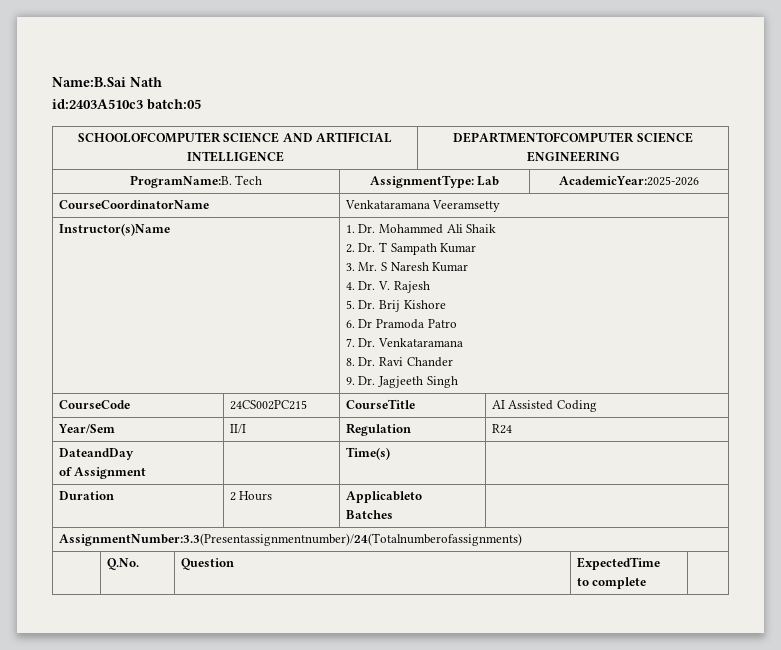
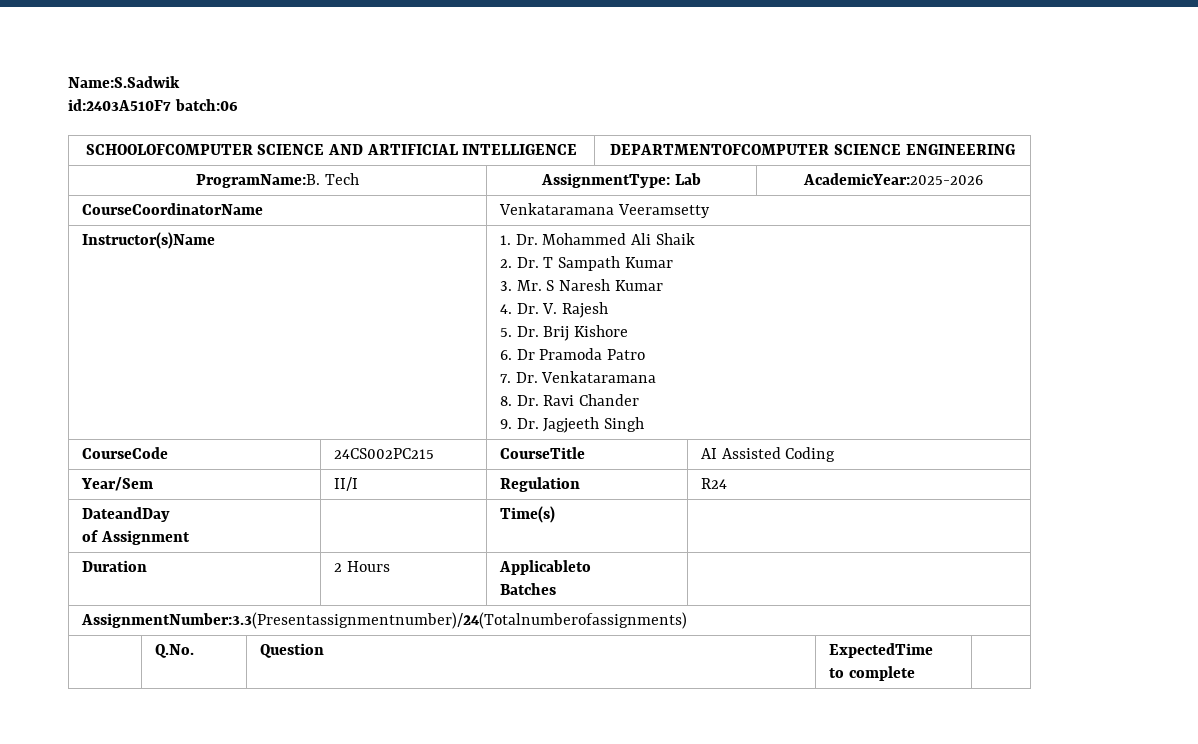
- Name:B.Sai Nath
- id:2403A510c3 batch:05
+ Name:S.Sadwik
+ id:2403A510F7 batch:06

